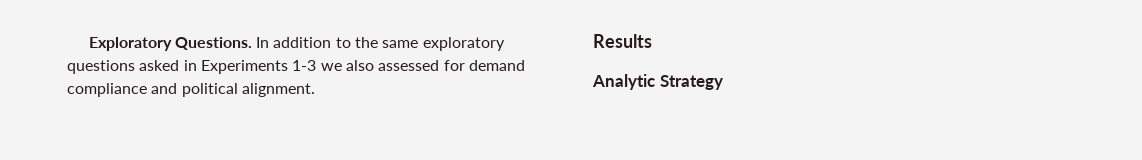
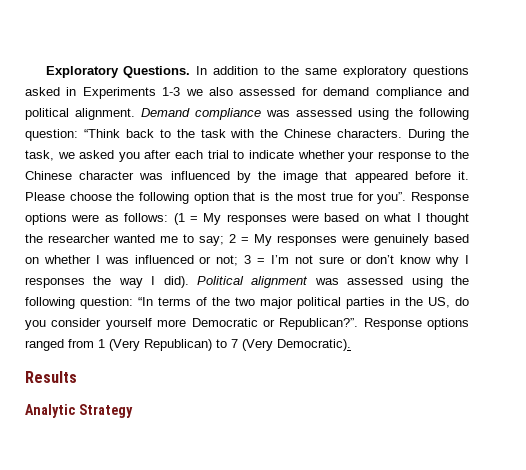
+ Demand compliance was assessed using the following question: “Think back to the task with the Chinese characters. During the task, we asked you after each trial to indicate whether your response to the Chinese character was influenced by the image that appeared before it. Please choose the following option that is the most true for you”. Response options were as follows: (1 = My responses were based on what I thought the researcher wanted me to say; 2 = My responses were genuinely based on whether I was influenced or not; 3 = I’m not sure or don’t know why I responses the way I did). Political alignment was assessed using the following question: “In terms of the two major political parties in the US, do you consider yourself more Democratic or Republican?”. Response options ranged from 1 (Very Republican) to 7 (Very Democratic).

